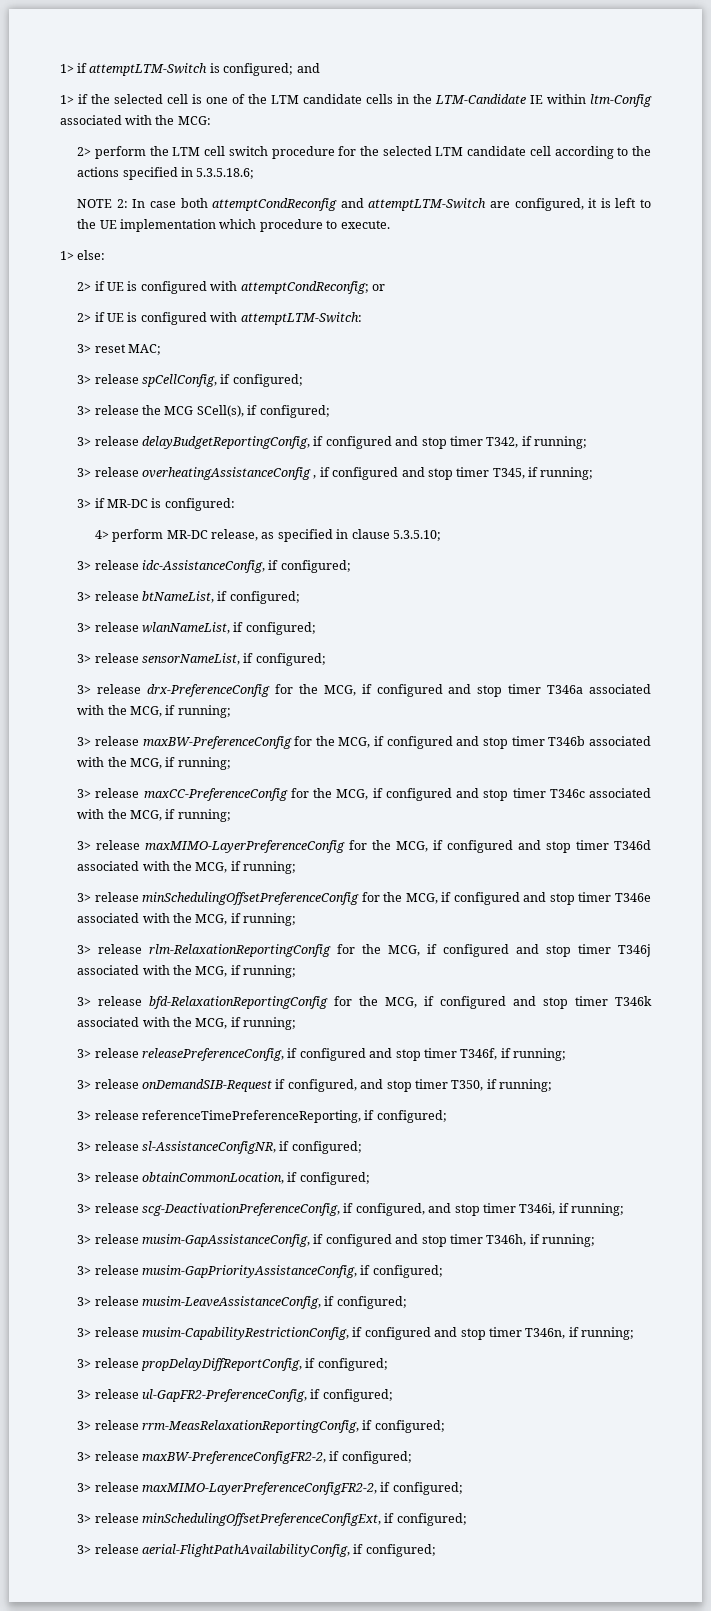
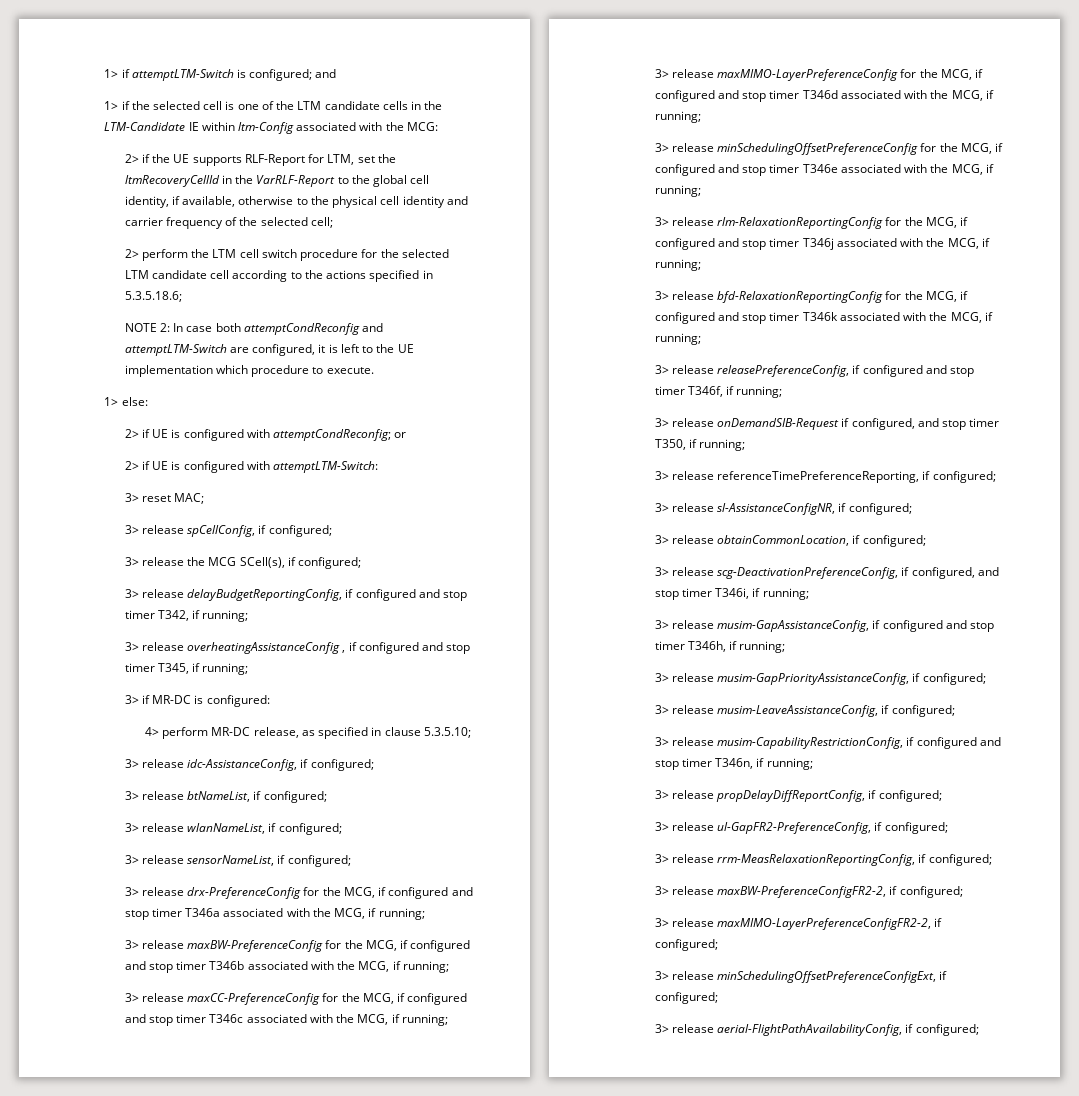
+ 2> if the UE supports RLF-Report for LTM, set the ltmRecoveryCellId in the VarRLF-Report to the global cell identity, if available, otherwise to the physical cell identity and carrier frequency of the selected cell;

